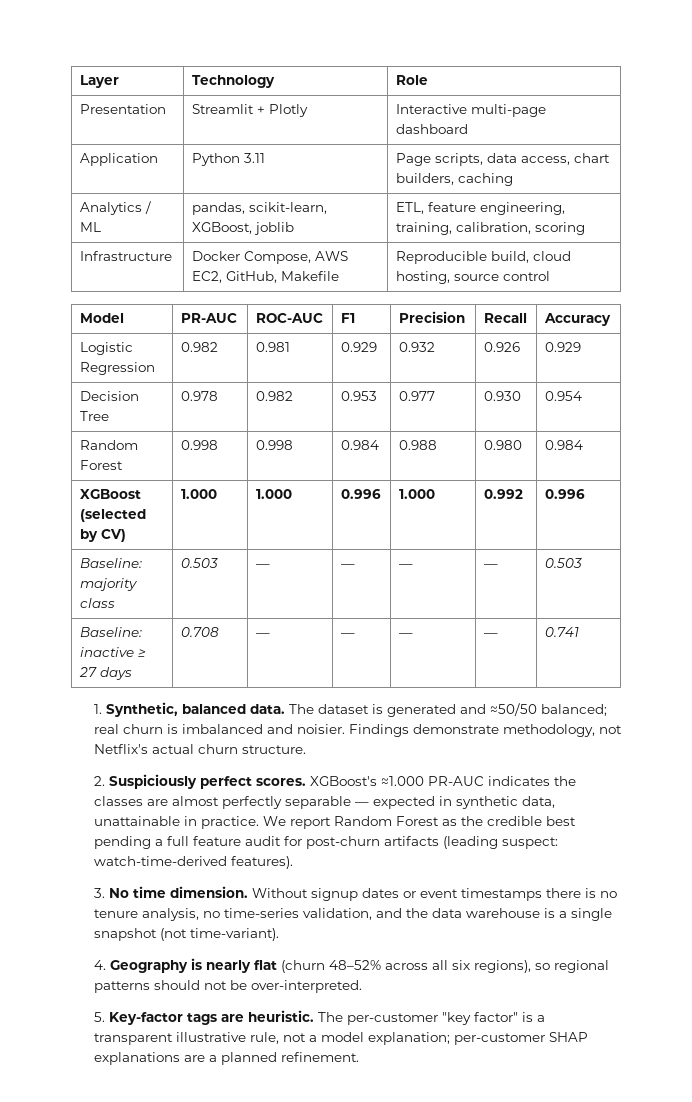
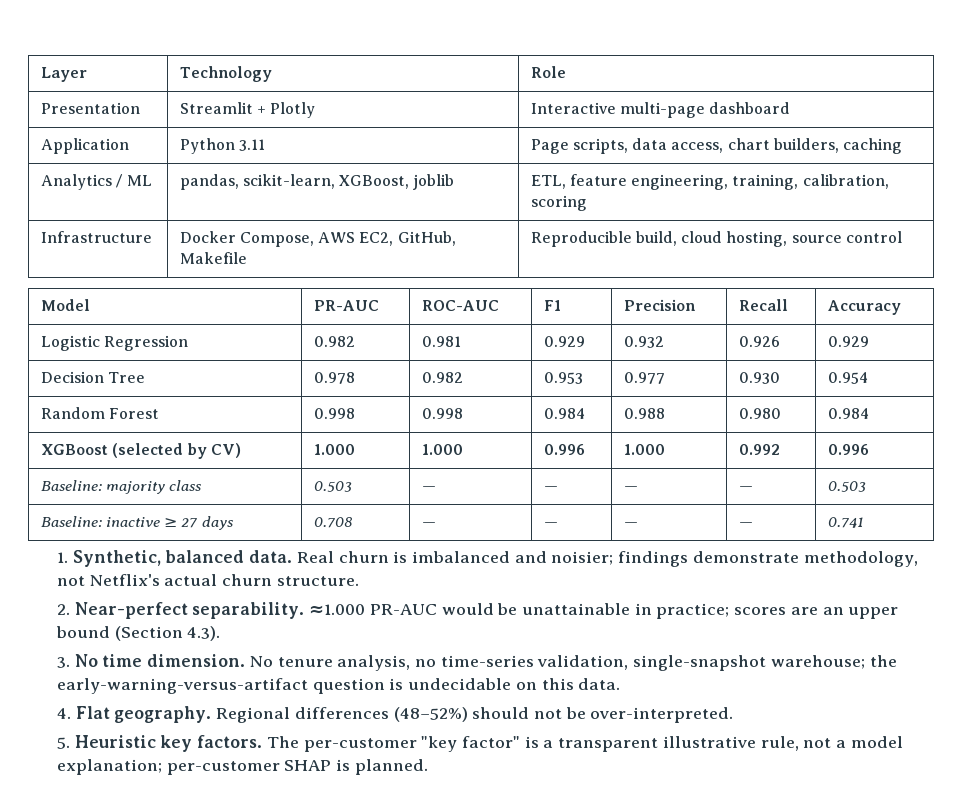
- The dataset is generated and ≈50/50 balanced; real churn is imbalanced and noisier. Findings demonstrate methodology, not Netflix's actual churn structure.
+ Real churn is imbalanced and noisier; findings demonstrate methodology, not Netflix's actual churn structure.
- 2. Suspiciously perfect scores. XGBoost's ≈1.000 PR-AUC indicates the classes are almost perfectly separable — expected in synthetic data, unattainable in practice. We report Random Forest as the credible best pending a full feature audit for post-churn artifacts (leading suspect: watch-time-derived features).
- 3. No time dimension. Without signup dates or event timestamps there is no tenure analysis, no time-series validation, and the data warehouse is a single snapshot (not time-variant).
- 4. Geography is nearly flat (churn 48–52% across all six regions), so regional patterns should not be over-interpreted.
+ 2. Near-perfect separability. ≈1.000 PR-AUC would be unattainable in practice; scores are an upper bound (Section 4.3).
+ 3. No time dimension. No tenure analysis, no time-series validation, single-snapshot warehouse; the early-warning-versus-artifact question is undecidable on this data.
+ 4. Flat geography. Regional differences (48–52%) should not be over-interpreted.
- 5. Key-factor tags are heuristic.
+ 5. Heuristic key factors.
- The per-customer "key factor" is a transparent illustrative rule, not a model explanation; per-customer SHAP explanations are a planned refinement.
+ The per-customer "key factor" is a transparent illustrative rule, not a model explanation; per-customer SHAP is planned.

